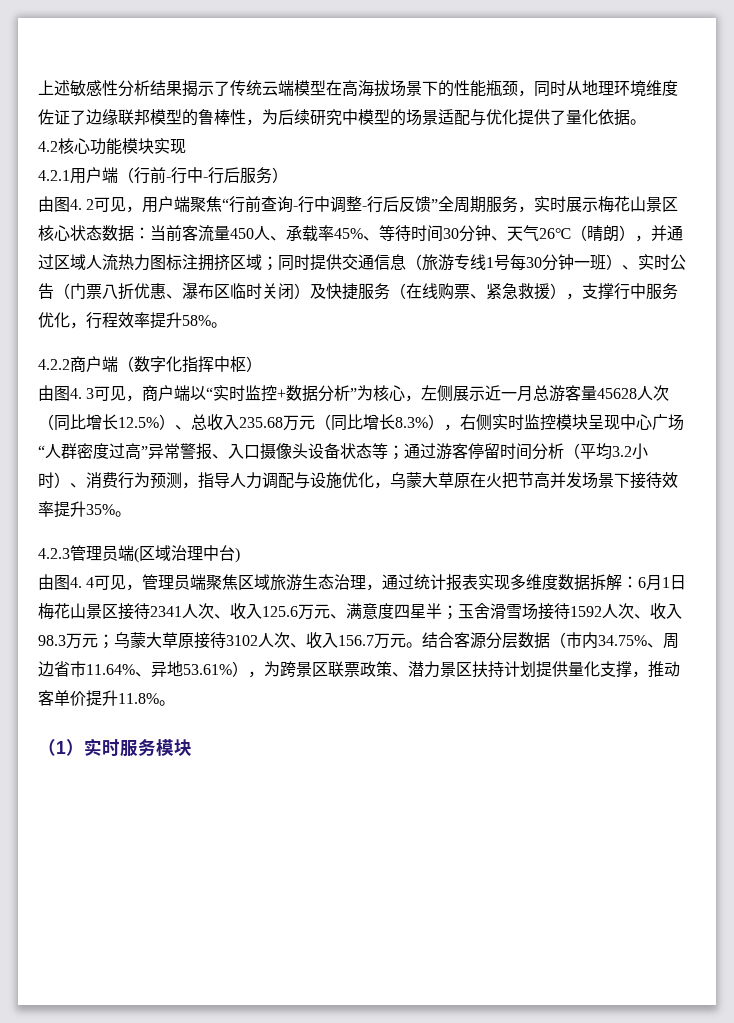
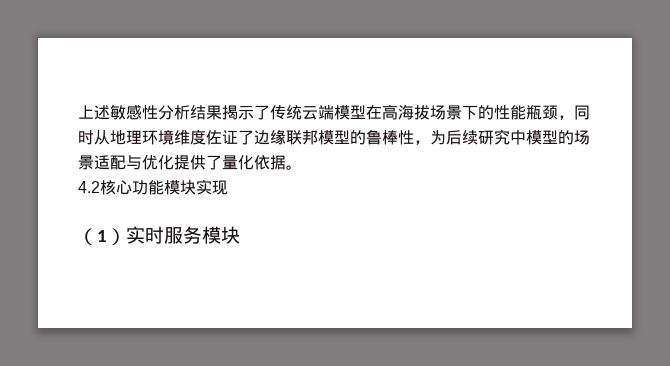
- 4.2.1用户端（行前-行中-行后服务）
- 由图4. 2可见，用户端聚焦“行前查询-行中调整-行后反馈”全周期服务，实时展示梅花山景区核心状态数据：当前客流量450人、承载率45%、等待时间30分钟、天气26℃（晴朗），并通过区域人流热力图标注拥挤区域；同时提供交通信息（旅游专线1号每30分钟一班）、实时公告（门票八折优惠、瀑布区临时关闭）及快捷服务（在线购票、紧急救援），支撑行中服务优化，行程效率提升58%。
- 4.2.2商户端（数字化指挥中枢）
- 由图4. 3可见，商户端以“实时监控+数据分析”为核心，左侧展示近一月总游客量45628人次（同比增长12.5%）、总收入235.68万元（同比增长8.3%），右侧实时监控模块呈现中心广场“人群密度过高”异常警报、入口摄像头设备状态等；通过游客停留时间分析（平均3.2小时）、消费行为预测，指导人力调配与设施优化，乌蒙大草原在火把节高并发场景下接待效率提升35%。
- 4.2.3管理员端(区域治理中台)
- 由图4. 4可见，管理员端聚焦区域旅游生态治理，通过统计报表实现多维度数据拆解：6月1日梅花山景区接待2341人次、收入125.6万元、满意度四星半；玉舍滑雪场接待1592人次、收入98.3万元；乌蒙大草原接待3102人次、收入156.7万元。结合客源分层数据（市内34.75%、周边省市11.64%、异地53.61%），为跨景区联票政策、潜力景区扶持计划提供量化支撑，推动客单价提升11.8%。

